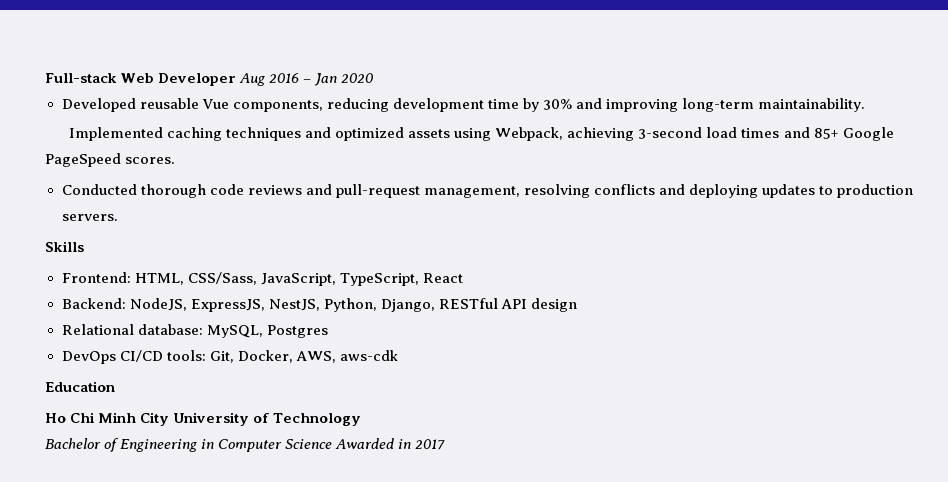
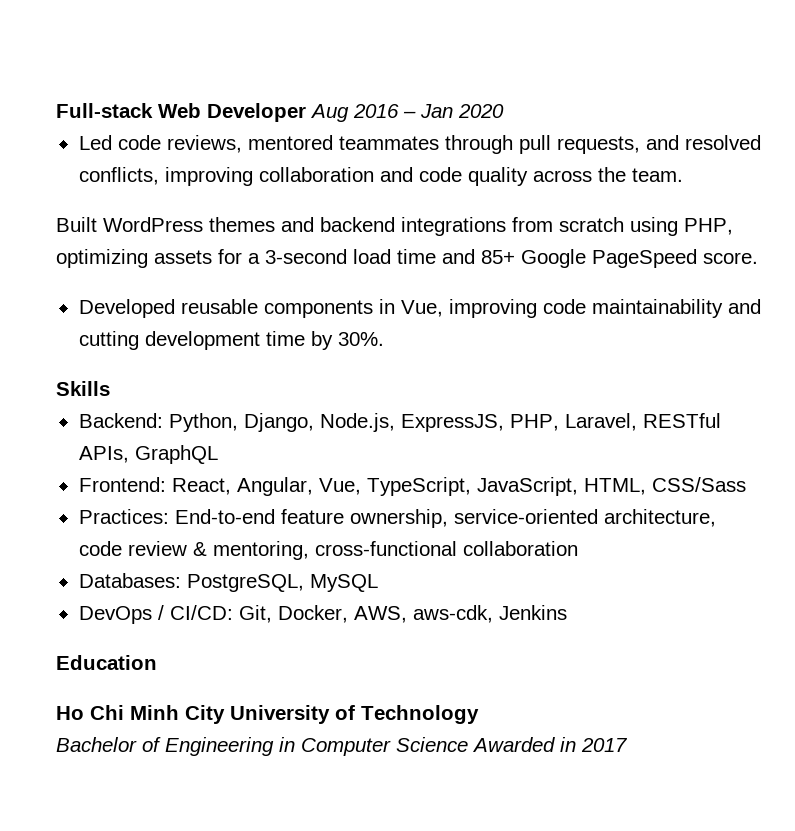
- Developed reusable Vue components, reducing development time by 30% and improving long-term maintainability.
- Implemented caching techniques and optimized assets using Webpack, achieving 3-second load times and 85+ Google PageSpeed scores.
- Conducted thorough code reviews and pull-request management, resolving conflicts and deploying updates to production servers.
+ Led code reviews, mentored teammates through pull requests, and resolved conflicts, improving collaboration and code quality across the team.
+ Built WordPress themes and backend integrations from scratch using PHP, optimizing assets for a 3-second load time and 85+ Google PageSpeed score.
+ Developed reusable components in Vue, improving code maintainability and cutting development time by 30%.
  Skills
- Frontend: HTML, CSS/Sass, JavaScript, TypeScript, React
- Backend: NodeJS, ExpressJS, NestJS, Python, Django, RESTful API design
- Relational database: MySQL, Postgres
+ Backend: Python, Django, Node.js, ExpressJS, PHP, Laravel, RESTful APIs, GraphQL
+ Frontend: React, Angular, Vue, TypeScript, JavaScript, HTML, CSS/Sass
+ Practices: End-to-end feature ownership, service-oriented architecture, code review & mentoring, cross-functional collaboration
+ Databases: PostgreSQL, MySQL
- DevOps CI/CD tools: Git, Docker, AWS, aws-cdk
+ DevOps / CI/CD: Git, Docker, AWS, aws-cdk, Jenkins

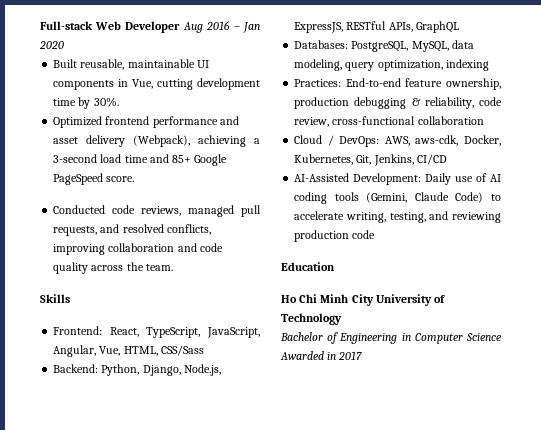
- Led code reviews, mentored teammates through pull requests, and resolved conflicts, improving collaboration and code quality across the team.
+ Built reusable, maintainable UI components in Vue, cutting development time by 30%.
+ Optimized frontend performance and asset delivery (Webpack), achieving a 3-second load time and 85+ Google PageSpeed score.
+ Conducted code reviews, managed pull requests, and resolved conflicts, improving collaboration and code quality across the team.
- Built WordPress themes and backend integrations from scratch using PHP, optimizing assets for a 3-second load time and 85+ Google PageSpeed score.
- Developed reusable components in Vue, improving code maintainability and cutting development time by 30%.
  Skills
+ Frontend: React, TypeScript, JavaScript, Angular, Vue, HTML, CSS/Sass
- Backend: Python, Django, Node.js, ExpressJS, PHP, Laravel, RESTful APIs, GraphQL
+ Backend: Python, Django, Node.js, ExpressJS, RESTful APIs, GraphQL
- Frontend: React, Angular, Vue, TypeScript, JavaScript, HTML, CSS/Sass
- Practices: End-to-end feature ownership, service-oriented architecture, code review & mentoring, cross-functional collaboration
- Databases: PostgreSQL, MySQL
- DevOps / CI/CD: Git, Docker, AWS, aws-cdk, Jenkins
+ Databases: PostgreSQL, MySQL, data modeling, query optimization, indexing
+ Practices: End-to-end feature ownership, production debugging & reliability, code review, cross-functional collaboration
+ Cloud / DevOps: AWS, aws-cdk, Docker, Kubernetes, Git, Jenkins, CI/CD
+ AI-Assisted Development: Daily use of AI coding tools (Gemini, Claude Code) to accelerate writing, testing, and reviewing production code

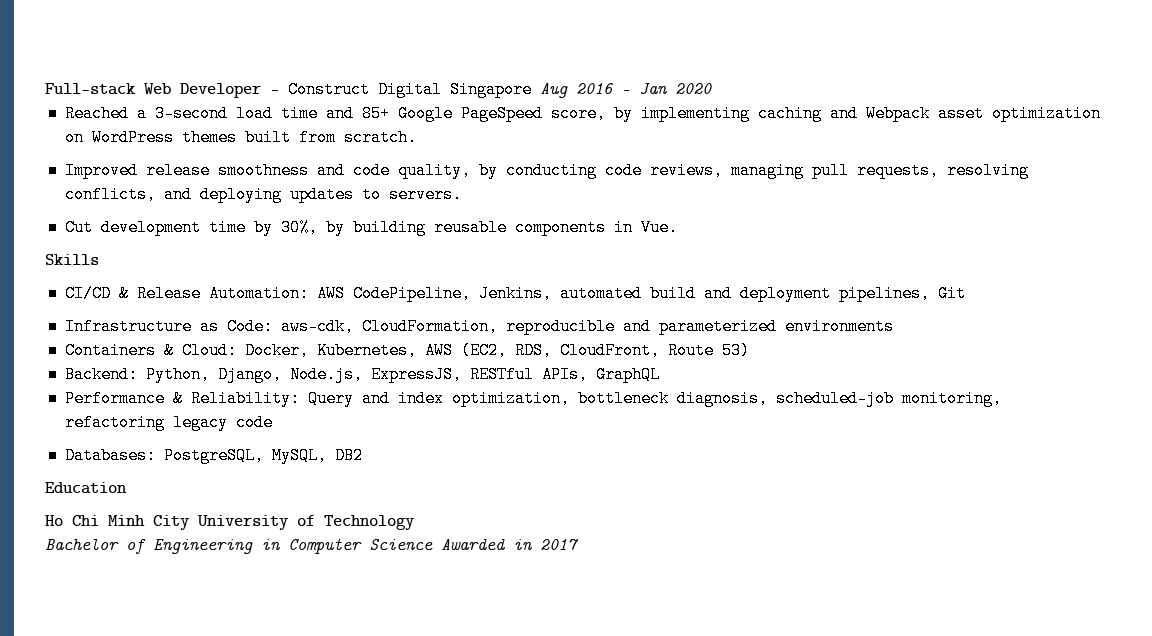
- Full-stack Web Developer Aug 2016 – Jan 2020
+ Full-stack Web Developer - Construct Digital Singapore Aug 2016 – Jan 2020
- Built reusable, maintainable UI components in Vue, cutting development time by 30%.
- Optimized frontend performance and asset delivery (Webpack), achieving a 3-second load time and 85+ Google PageSpeed score.
- Conducted code reviews, managed pull requests, and resolved conflicts, improving collaboration and code quality across the team.
+ Reached a 3-second load time and 85+ Google PageSpeed score, by implementing caching and Webpack asset optimization on WordPress themes built from scratch.
+ Improved release smoothness and code quality, by conducting code reviews, managing pull requests, resolving conflicts, and deploying updates to servers.
+ Cut development time by 30%, by building reusable components in Vue.
  Skills
- Frontend: React, TypeScript, JavaScript, Angular, Vue, HTML, CSS/Sass
+ CI/CD & Release Automation: AWS CodePipeline, Jenkins, automated build and deployment pipelines, Git
+ Infrastructure as Code: aws-cdk, CloudFormation, reproducible and parameterized environments
+ Containers & Cloud: Docker, Kubernetes, AWS (EC2, RDS, CloudFront, Route 53)
- Databases: PostgreSQL, MySQL, data modeling, query optimization, indexing
- Practices: End-to-end feature ownership, production debugging & reliability, code review, cross-functional collaboration
- Cloud / DevOps: AWS, aws-cdk, Docker, Kubernetes, Git, Jenkins, CI/CD
- AI-Assisted Development: Daily use of AI coding tools (Gemini, Claude Code) to accelerate writing, testing, and reviewing production code
+ Performance & Reliability: Query and index optimization, bottleneck diagnosis, scheduled-job monitoring, refactoring legacy code
+ Databases: PostgreSQL, MySQL, DB2

